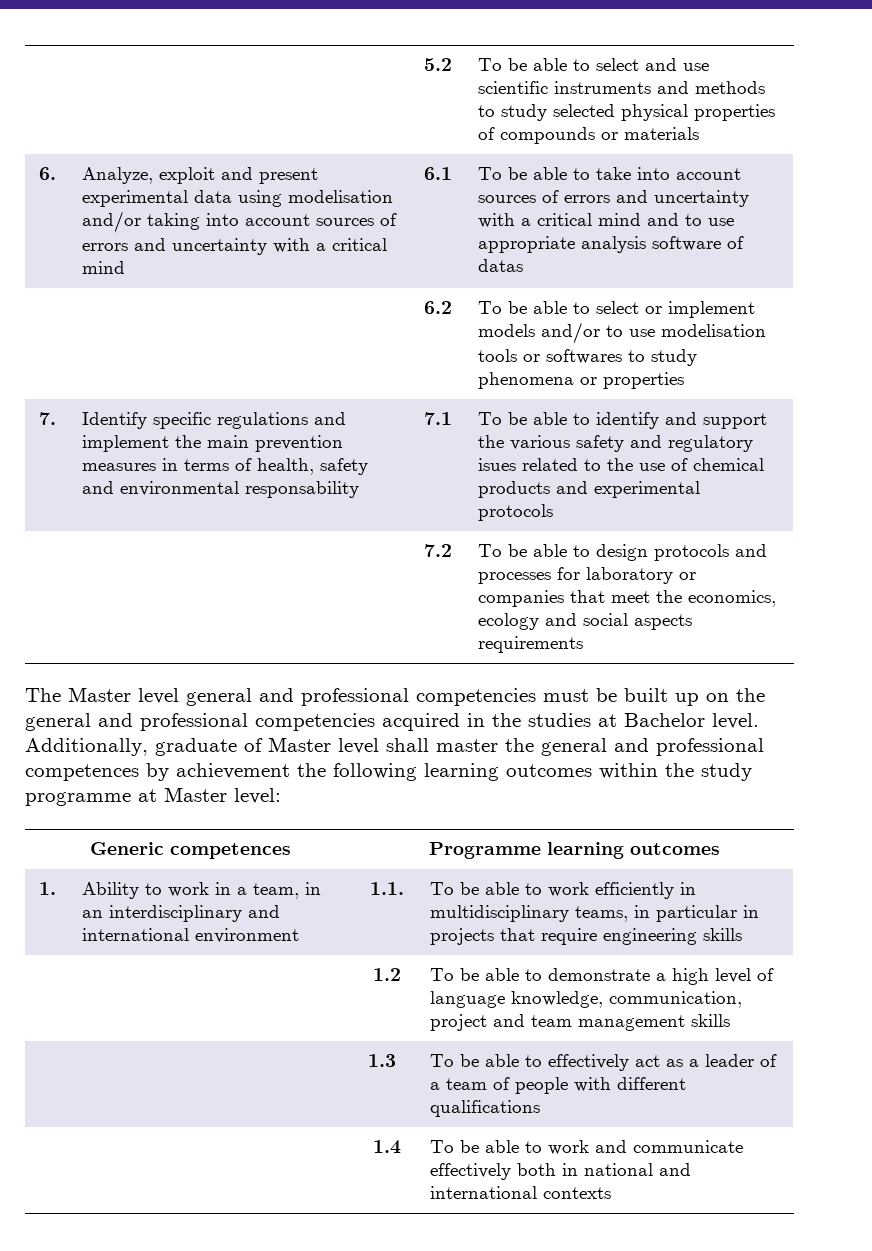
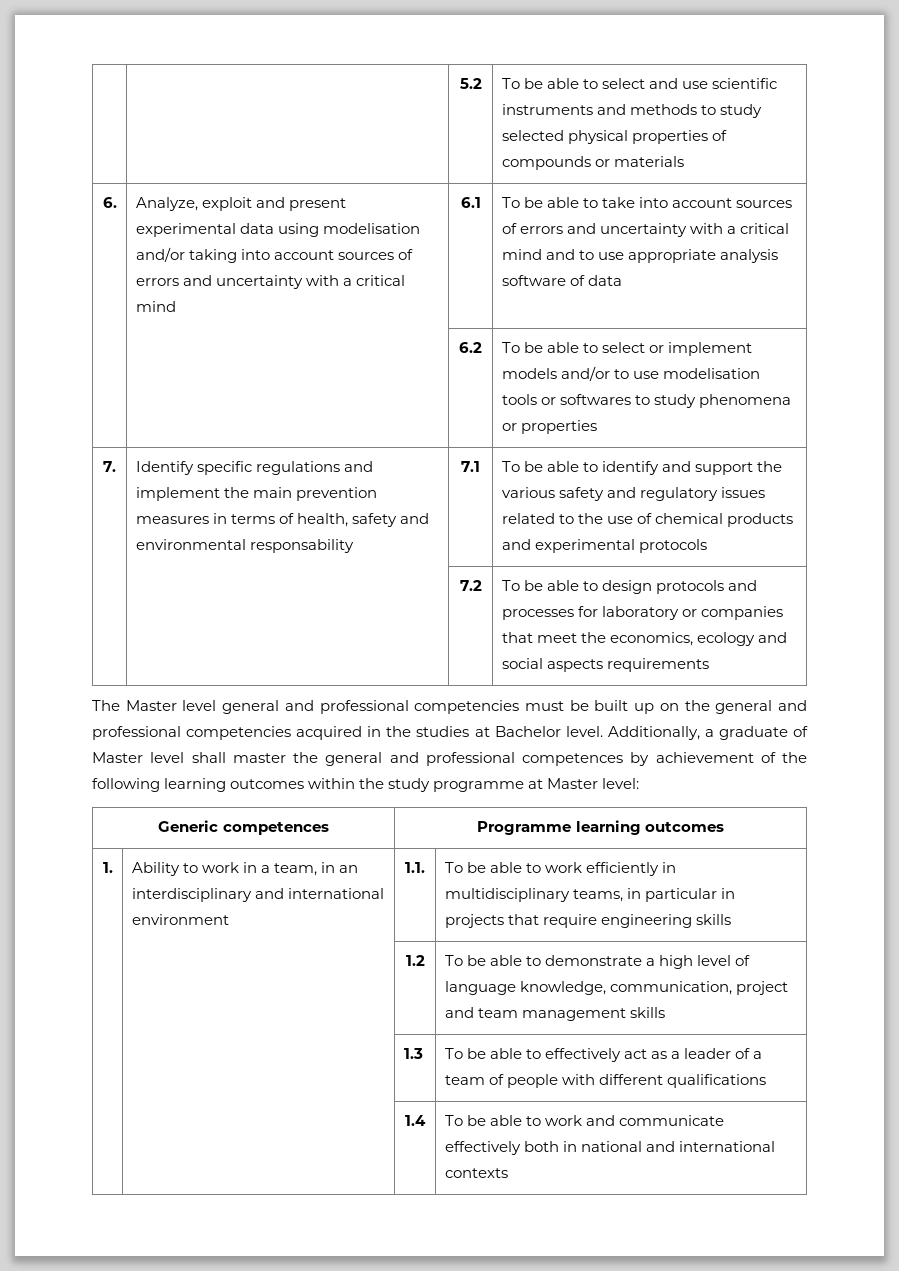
- To be able to take into account sources of errors and uncertainty with a critical mind and to use appropriate analysis software of datas
+ To be able to take into account sources of errors and uncertainty with a critical mind and to use appropriate analysis software of data
- To be able to identify and support the various safety and regulatory isues related to the use of chemical products and experimental protocols
+ To be able to identify and support the various safety and regulatory issues related to the use of chemical products and experimental protocols
- Additionally, graduate of Master level shall master the general and professional competences by achievement the following learning outcomes within the study programme at Master level:
+ Additionally, a graduate of Master level shall master the general and professional competences by achievement of the following learning outcomes within the study programme at Master level:

